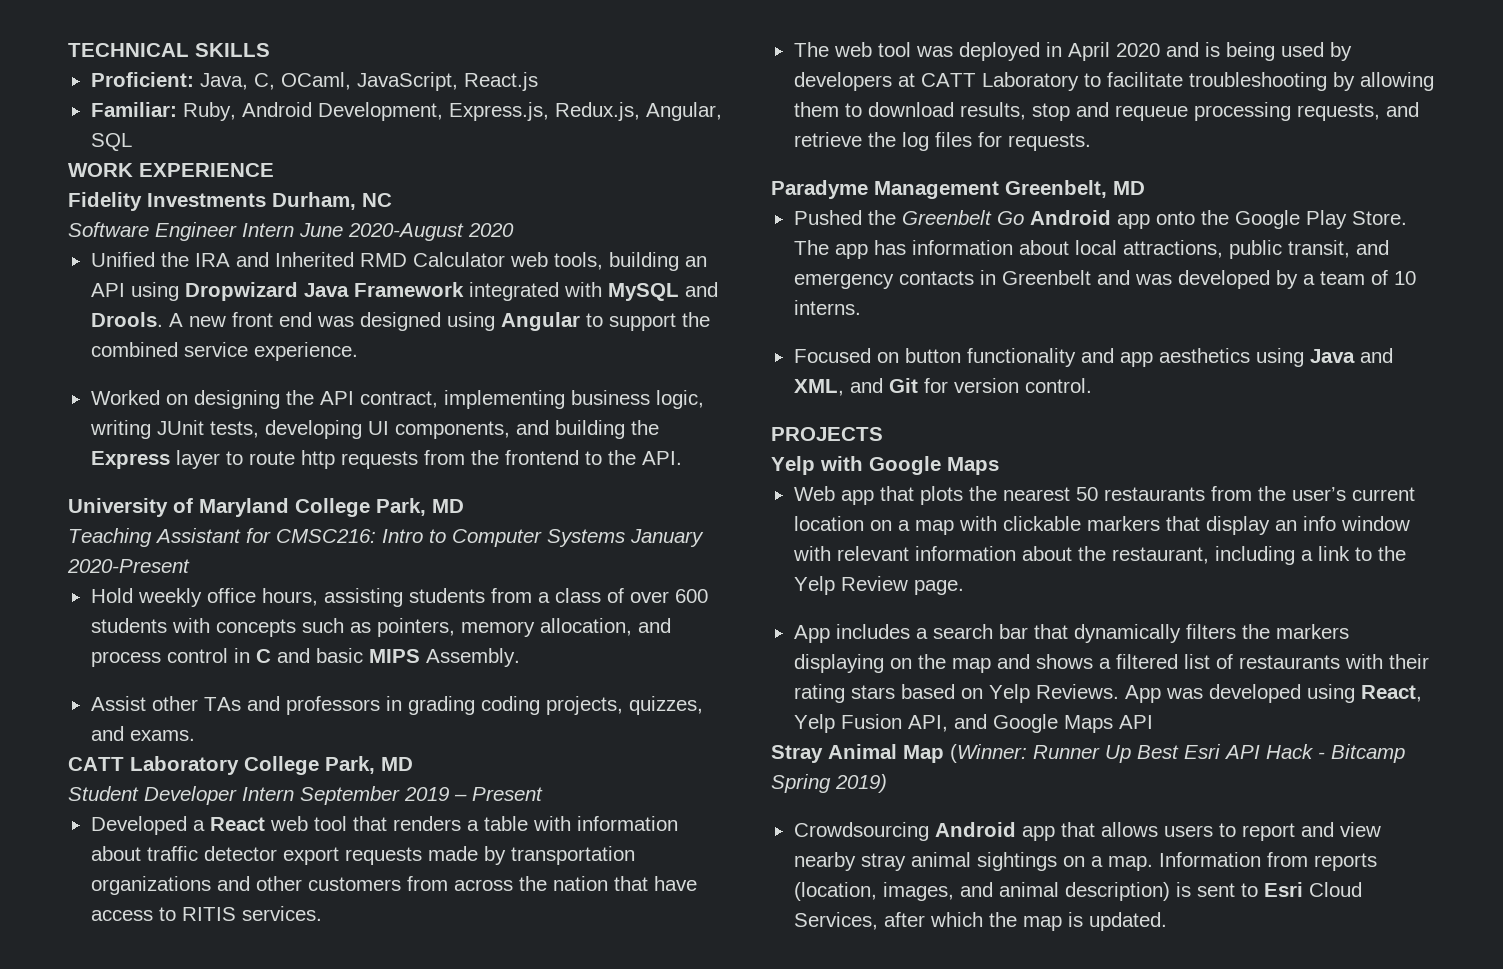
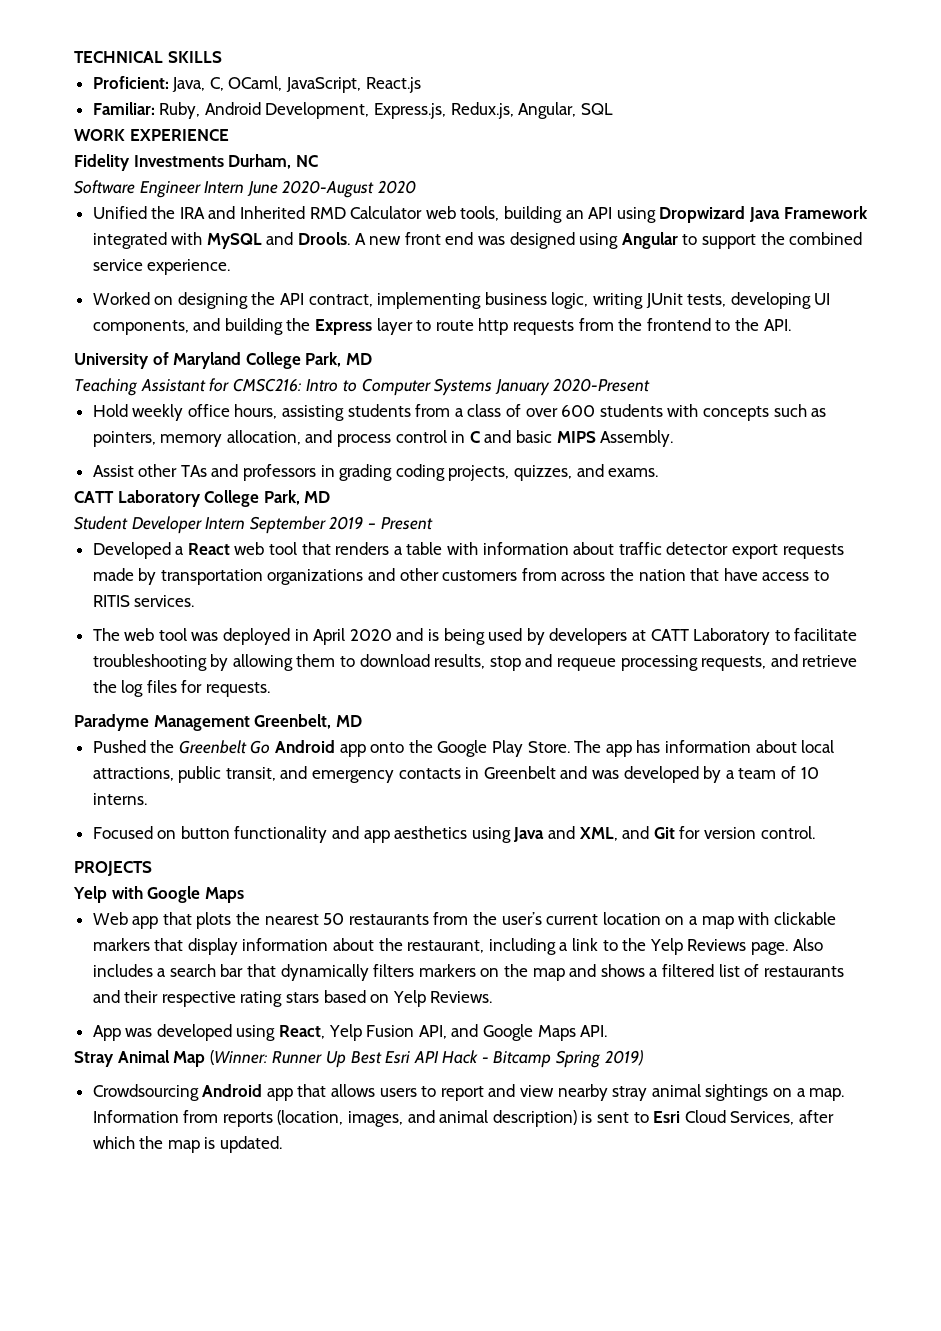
- Web app that plots the nearest 50 restaurants from the user’s current location on a map with clickable markers that display an info window with relevant information about the restaurant, including a link to the Yelp Review page.
- App includes a search bar that dynamically filters the markers displaying on the map and shows a filtered list of restaurants with their rating stars based on Yelp Reviews. App was developed using React, Yelp Fusion API, and Google Maps API
+ Web app that plots the nearest 50 restaurants from the user’s current location on a map with clickable markers that display information about the restaurant, including a link to the Yelp Reviews page. Also includes a search bar that dynamically filters markers on the map and shows a filtered list of restaurants and their respective rating stars based on Yelp Reviews.
+ App was developed using React, Yelp Fusion API, and Google Maps API.

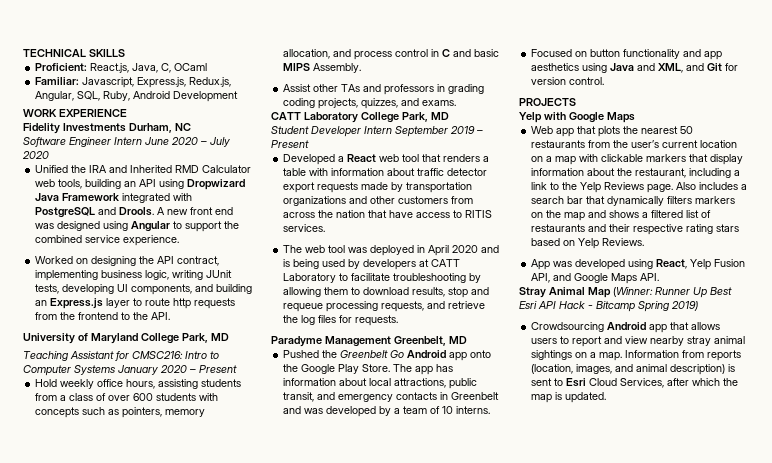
- Proficient: Java, C, OCaml, JavaScript, React.js
- Familiar: Ruby, Android Development, Express.js, Redux.js, Angular, SQL
+ Proficient: React.js, Java, C, OCaml
+ Familiar: Javascript, Express.js, Redux.js, Angular, SQL, Ruby, Android Development
- Software Engineer Intern June 2020-August 2020
+ Software Engineer Intern June 2020 – July 2020
- Unified the IRA and Inherited RMD Calculator web tools, building an API using Dropwizard Java Framework integrated with MySQL and Drools.
+ Unified the IRA and Inherited RMD Calculator web tools, building an API using Dropwizard Java Framework integrated with PostgreSQL and Drools.
- Worked on designing the API contract, implementing business logic, writing JUnit tests, developing UI components, and building the Express layer to route http requests from the frontend to the API.
+ Worked on designing the API contract, implementing business logic, writing JUnit tests, developing UI components, and building an Express.js layer to route http requests from the frontend to the API.
- Teaching Assistant for CMSC216: Intro to Computer Systems January 2020-Present
+ Teaching Assistant for CMSC216: Intro to Computer Systems January 2020 – Present

